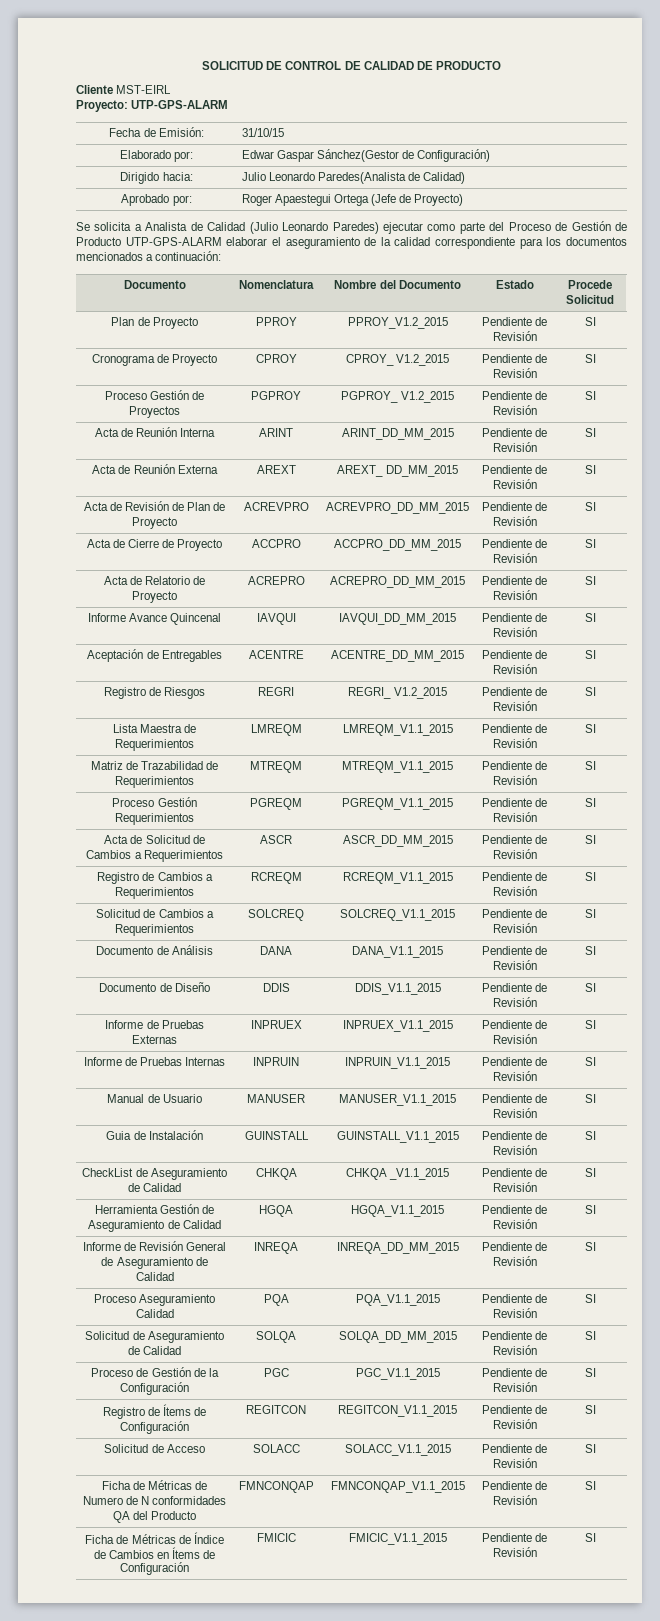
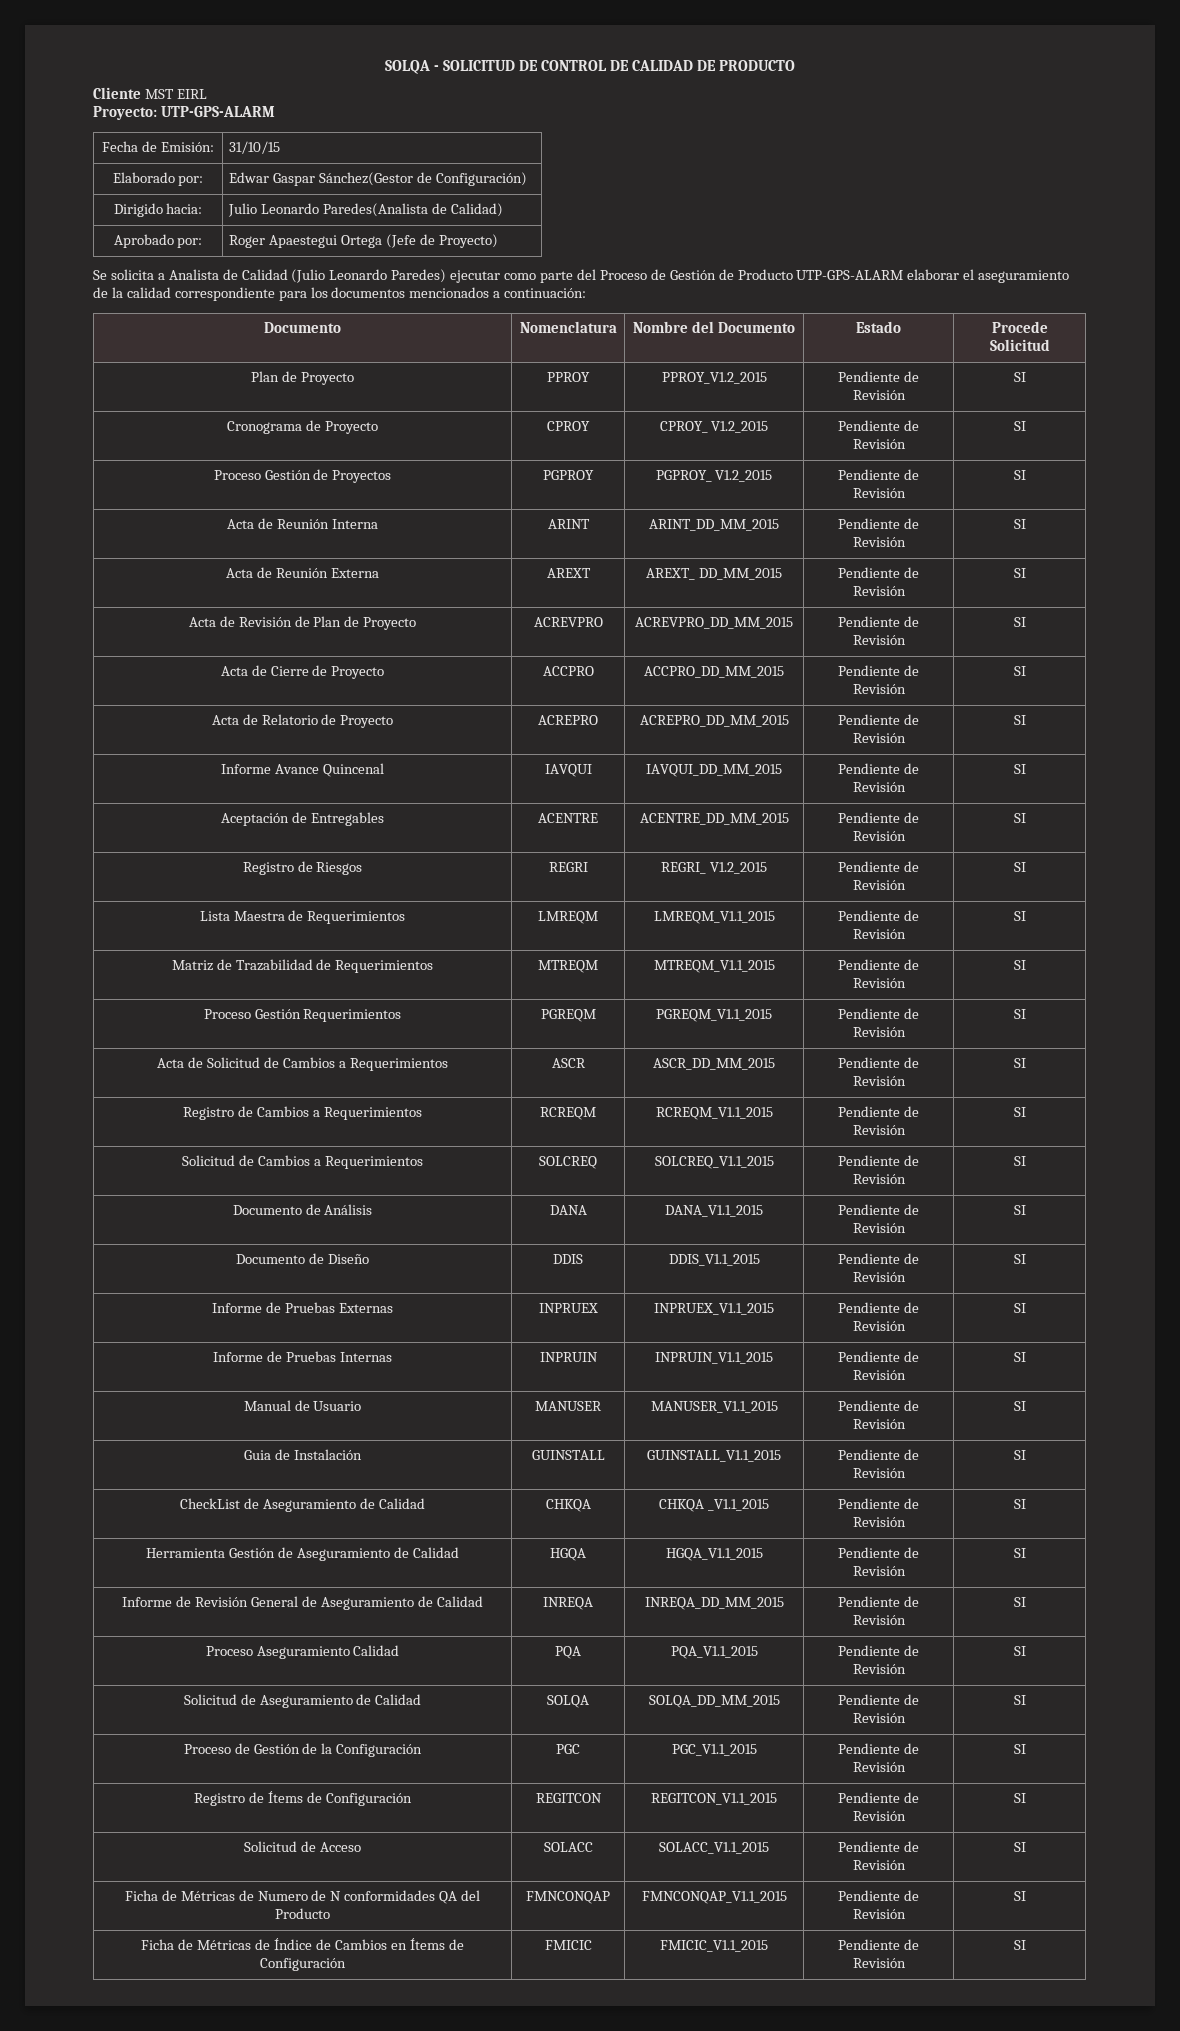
- SOLICITUD DE CONTROL DE CALIDAD DE PRODUCTO
+ SOLQA - SOLICITUD DE CONTROL DE CALIDAD DE PRODUCTO
- Cliente MST-EIRL
+ Cliente MST EIRL

